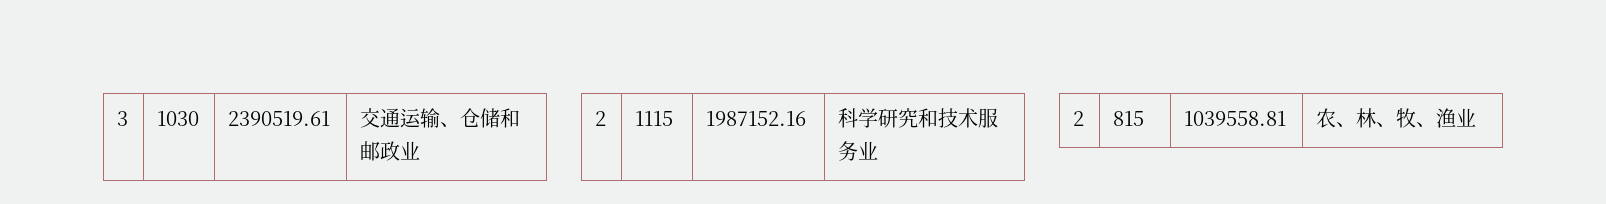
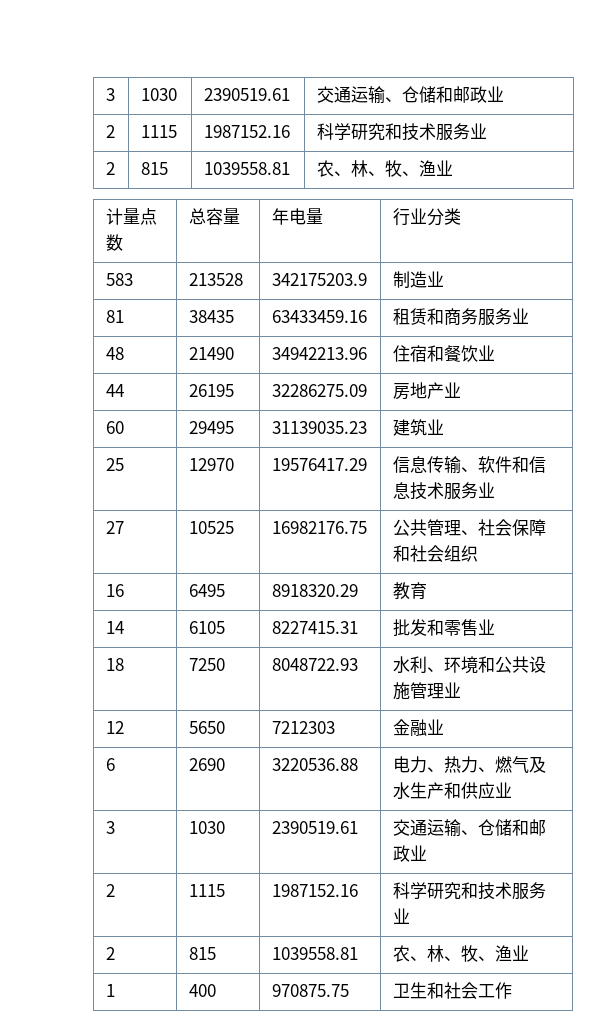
+ 计量点数 | 总容量 | 年电量 | 行业分类
+ 583 | 213528 | 342175203.9 | 制造业
+ 81 | 38435 | 63433459.16 | 租赁和商务服务业
+ 48 | 21490 | 34942213.96 | 住宿和餐饮业
+ 44 | 26195 | 32286275.09 | 房地产业
+ 60 | 29495 | 31139035.23 | 建筑业
+ 25 | 12970 | 19576417.29 | 信息传输、软件和信息技术服务业
+ 27 | 10525 | 16982176.75 | 公共管理、社会保障和社会组织
+ 16 | 6495 | 8918320.29 | 教育
+ 14 | 6105 | 8227415.31 | 批发和零售业
+ 18 | 7250 | 8048722.93 | 水利、环境和公共设施管理业
+ 12 | 5650 | 7212303 | 金融业
+ 6 | 2690 | 3220536.88 | 电力、热力、燃气及水生产和供应业
+ 3 | 1030 | 2390519.61 | 交通运输、仓储和邮政业
+ 2 | 1115 | 1987152.16 | 科学研究和技术服务业
+ 2 | 815 | 1039558.81 | 农、林、牧、渔业
+ 1 | 400 | 970875.75 | 卫生和社会工作

